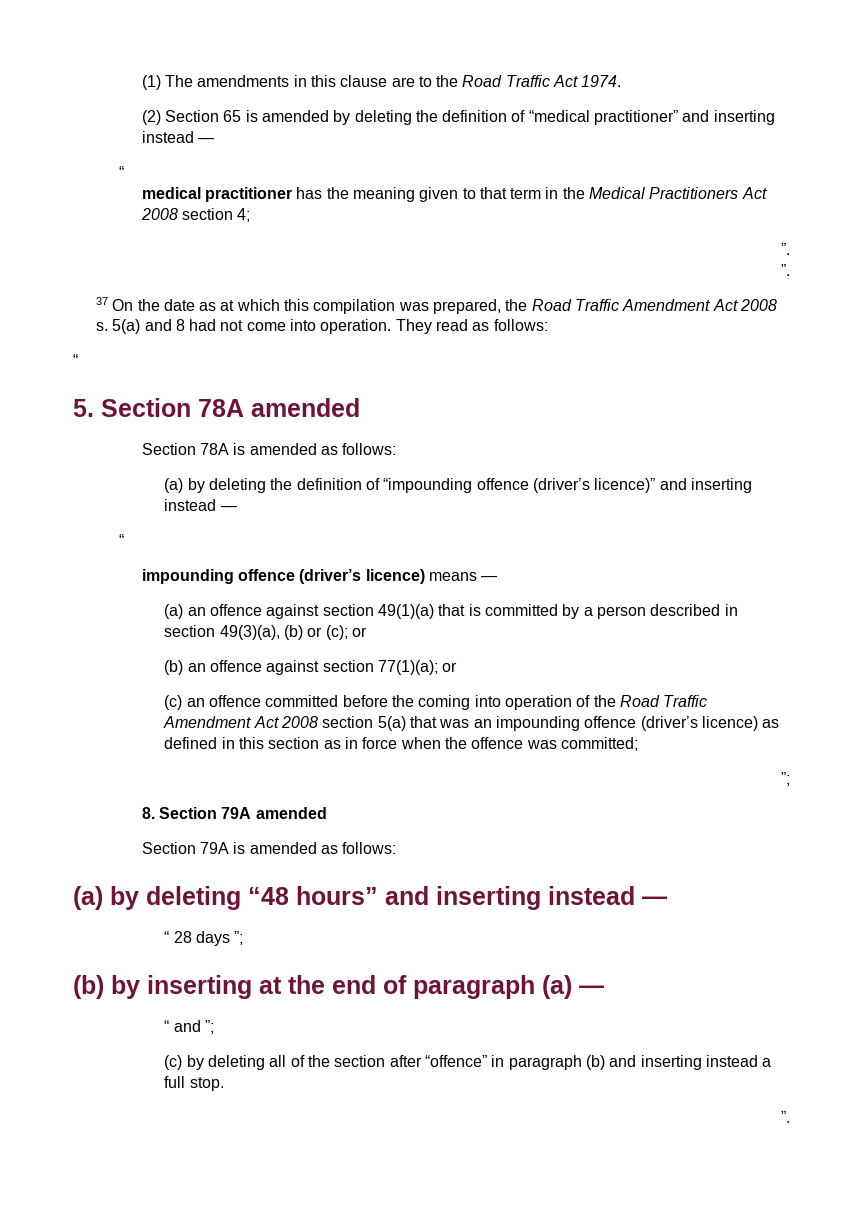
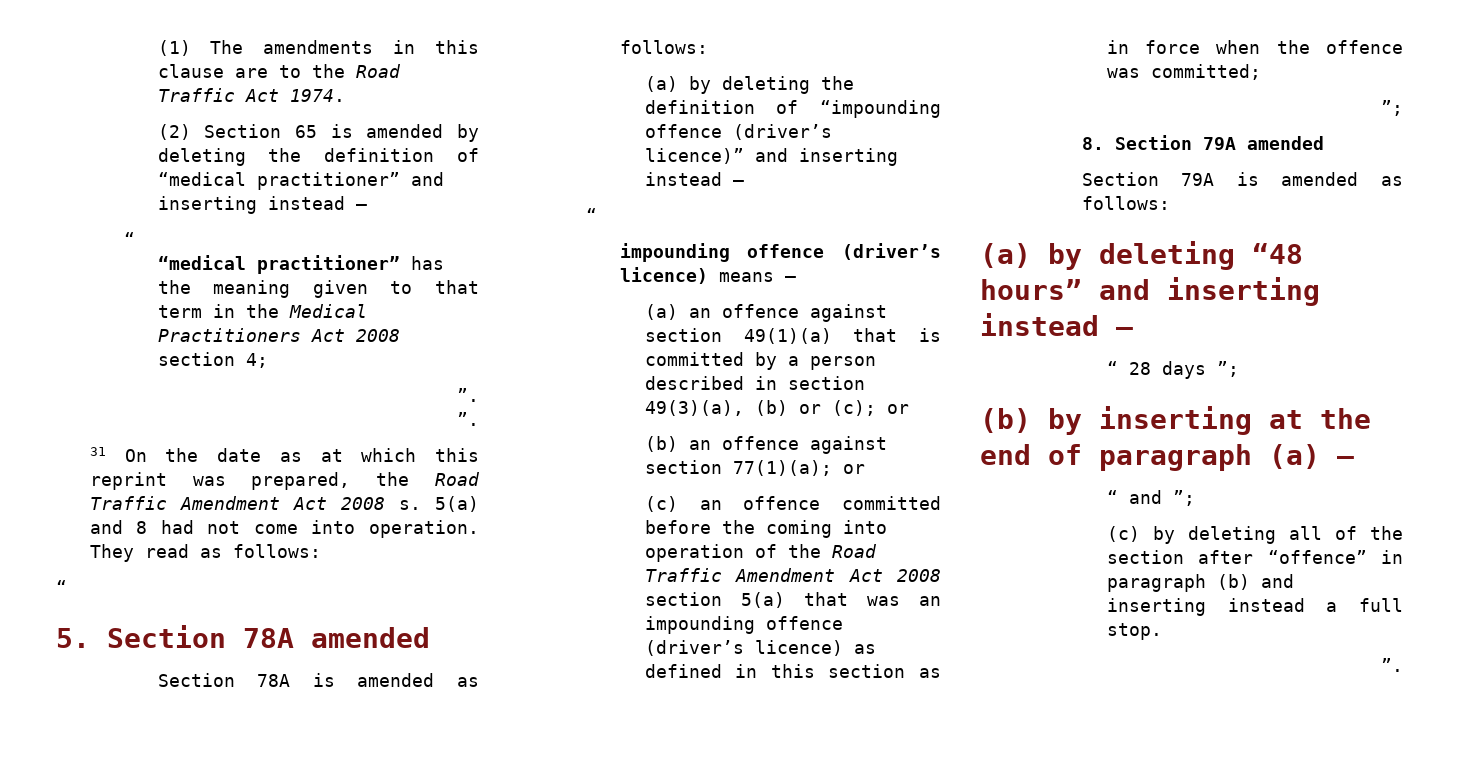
- medical practitioner has the meaning given to that term in the Medical Practitioners Act 2008 section 4;
+ “medical practitioner” has the meaning given to that term in the Medical Practitioners Act 2008 section 4;
- 37 On the date as at which this compilation was prepared, the Road Traffic Amendment Act 2008 s.
+ 31 On the date as at which this reprint was prepared, the Road Traffic Amendment Act 2008 s.

